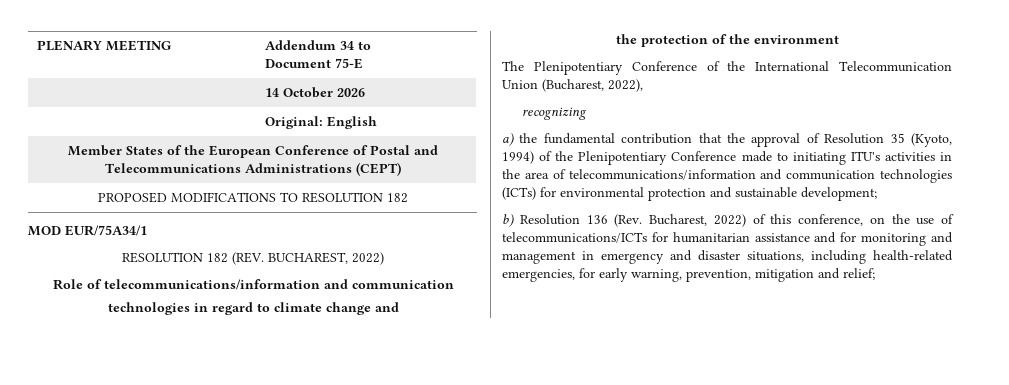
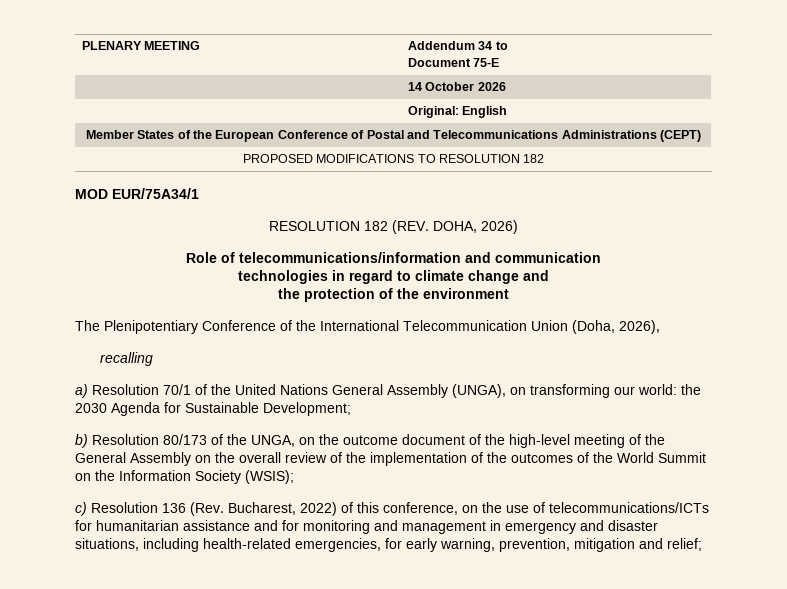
- RESOLUTION 182 (REV. BUCHAREST, 2022)
+ RESOLUTION 182 (REV. DOHA, 2026)
- The Plenipotentiary Conference of the International Telecommunication Union (Bucharest, 2022),
- recognizing
- a) the fundamental contribution that the approval of Resolution 35 (Kyoto, 1994) of the Plenipotentiary Conference made to initiating ITU's activities in the area of telecommunications/information and communication technologies (ICTs) for environmental protection and sustainable development;
- b) Resolution 136 (Rev. Bucharest, 2022) of this conference, on the use of telecommunications/ICTs for humanitarian assistance and for monitoring and management in emergency and disaster situations, including health-related emergencies, for early warning, prevention, mitigation and relief;
+ The Plenipotentiary Conference of the International Telecommunication Union (Doha, 2026),
+ recalling
+ a) Resolution 70/1 of the United Nations General Assembly (UNGA), on transforming our world: the 2030 Agenda for Sustainable Development;
+ b) Resolution 80/173 of the UNGA, on the outcome document of the high-level meeting of the General Assembly on the overall review of the implementation of the outcomes of the World Summit on the Information Society (WSIS);
+ c) Resolution 136 (Rev. Bucharest, 2022) of this conference, on the use of telecommunications/ICTs for humanitarian assistance and for monitoring and management in emergency and disaster situations, including health-related emergencies, for early warning, prevention, mitigation and relief;

